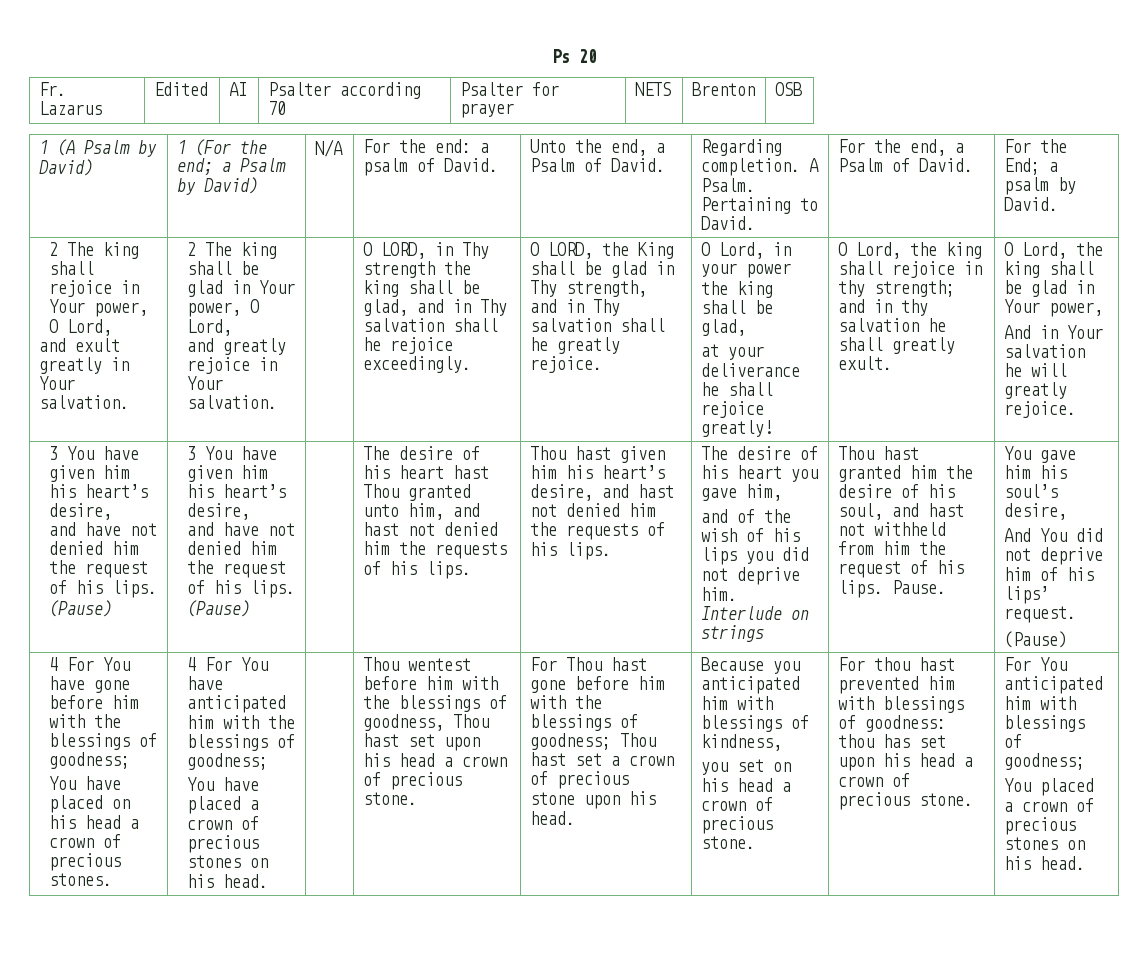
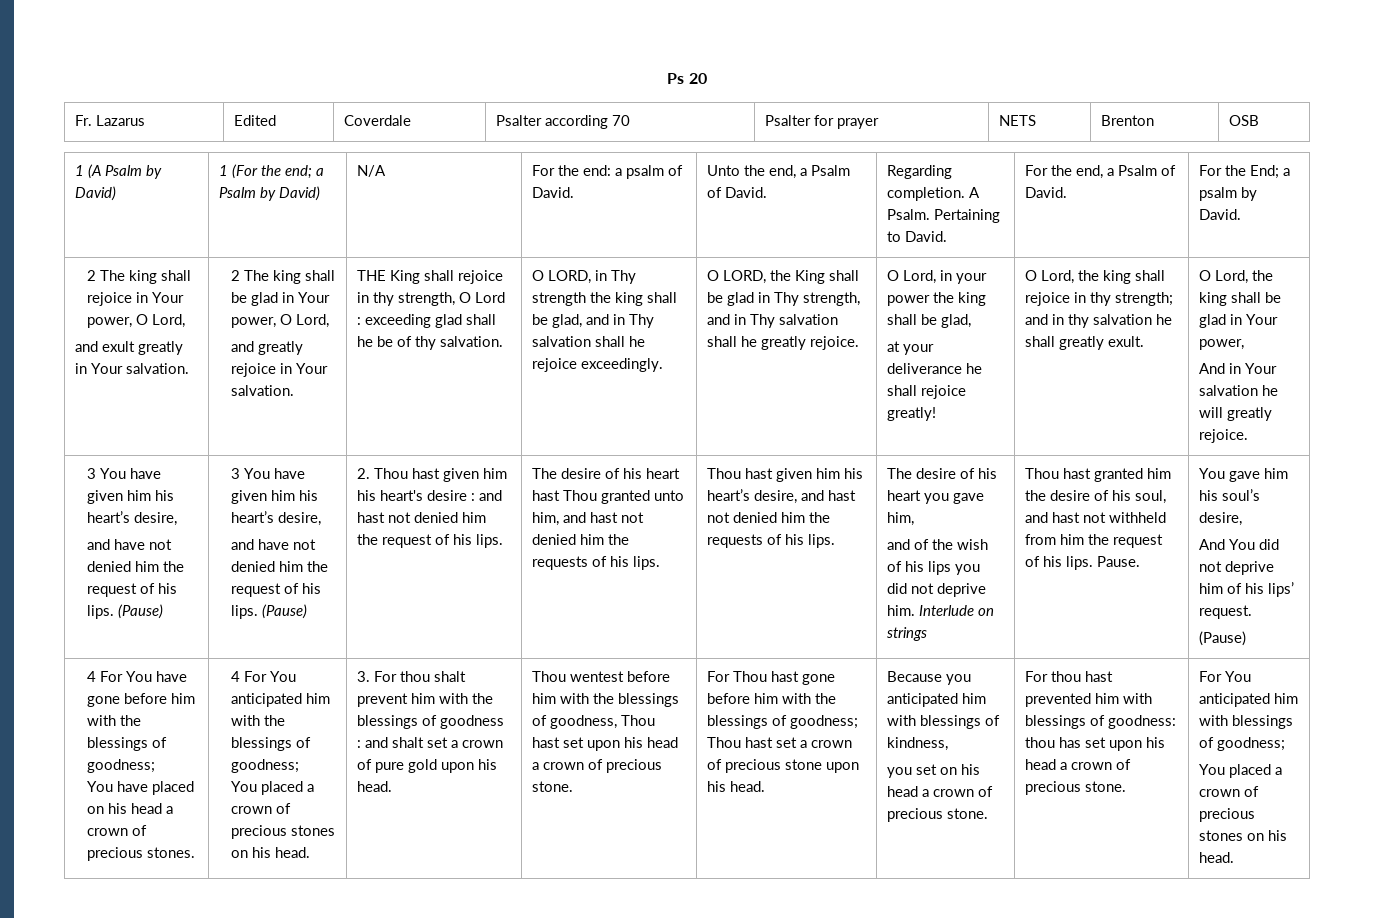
- Fr. Lazarus | Edited | AI | Psalter according 70 | Psalter for prayer | NETS | Brenton | OSB
+ Fr. Lazarus | Edited | Coverdale | Psalter according 70 | Psalter for prayer | NETS | Brenton | OSB
+ THE King shall rejoice in thy strength, O Lord : exceeding glad shall he be of thy salvation.
+ 2. Thou hast given him his heart's desire : and hast not denied him the request of his lips.
- 4 For You have anticipated him with the blessings of goodness;
- You have placed a crown of precious stones on his head.
+ 4 For You anticipated him with the blessings of goodness;
+ You placed a crown of precious stones on his head.
+ 3. For thou shalt prevent him with the blessings of goodness : and shalt set a crown of pure gold upon his head.

